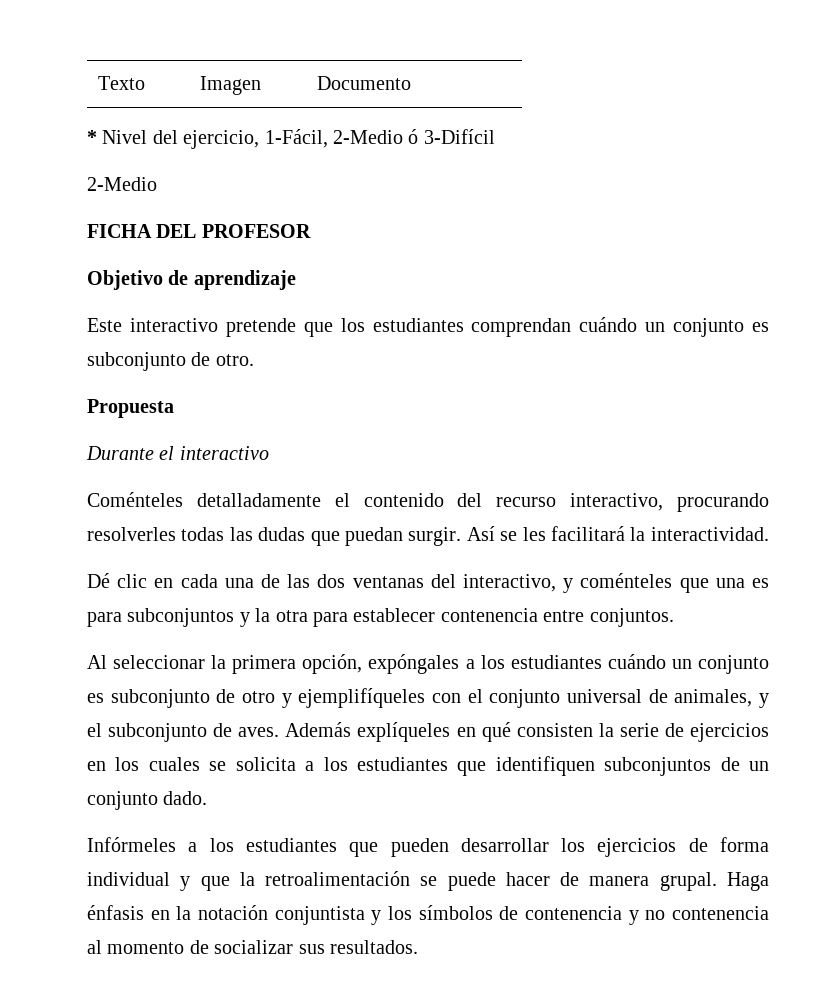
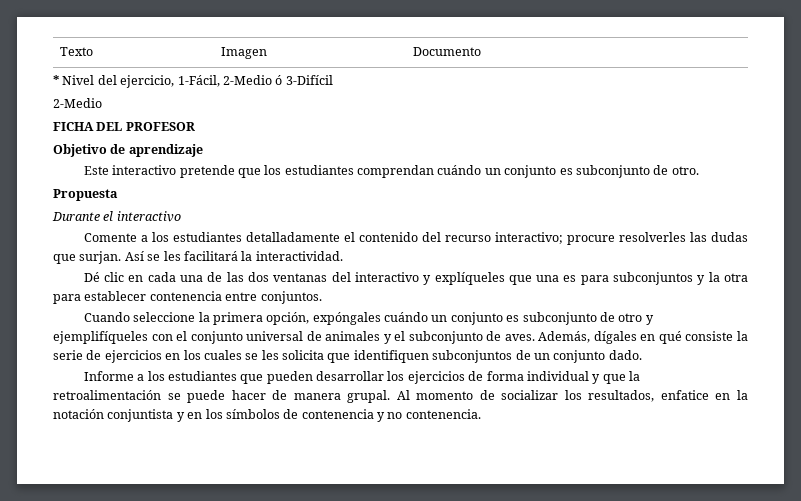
- Coménteles detalladamente el contenido del recurso interactivo, procurando resolverles todas las dudas que puedan surgir.
+ Comente a los estudiantes detalladamente el contenido del recurso interactivo; procure resolverles las dudas que surjan.
- Dé clic en cada una de las dos ventanas del interactivo, y coménteles que una es para subconjuntos y la otra para establecer contenencia entre conjuntos.
+ Dé clic en cada una de las dos ventanas del interactivo y explíqueles que una es para subconjuntos y la otra para establecer contenencia entre conjuntos.
- Al seleccionar la primera opción, expóngales a los estudiantes cuándo un conjunto es subconjunto de otro y ejemplifíqueles con el conjunto universal de animales, y el subconjunto de aves.
+ Cuando seleccione la primera opción, expóngales cuándo un conjunto es subconjunto de otro y ejemplifíqueles con el conjunto universal de animales y el subconjunto de aves.
- Además explíqueles en qué consisten la serie de ejercicios en los cuales se solicita a los estudiantes que identifiquen subconjuntos de un conjunto dado.
+ Además, dígales en qué consiste la serie de ejercicios en los cuales se les solicita que identifiquen subconjuntos de un conjunto dado.
- Infórmeles a los estudiantes que pueden desarrollar los ejercicios de forma individual y que la retroalimentación se puede hacer de manera grupal.
+ Informe a los estudiantes que pueden desarrollar los ejercicios de forma individual y que la retroalimentación se puede hacer de manera grupal.
- Haga énfasis en la notación conjuntista y los símbolos de contenencia y no contenencia al momento de socializar sus resultados.
+ Al momento de socializar los resultados, enfatice en la notación conjuntista y en los símbolos de contenencia y no contenencia.

